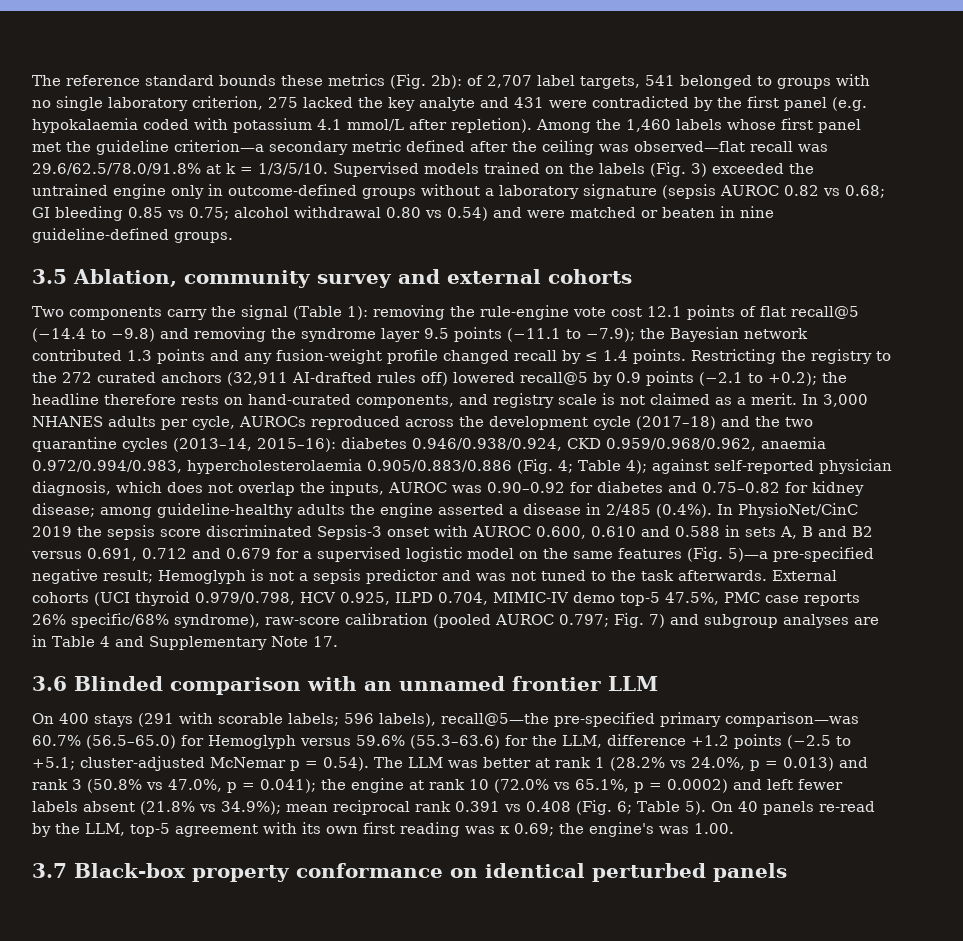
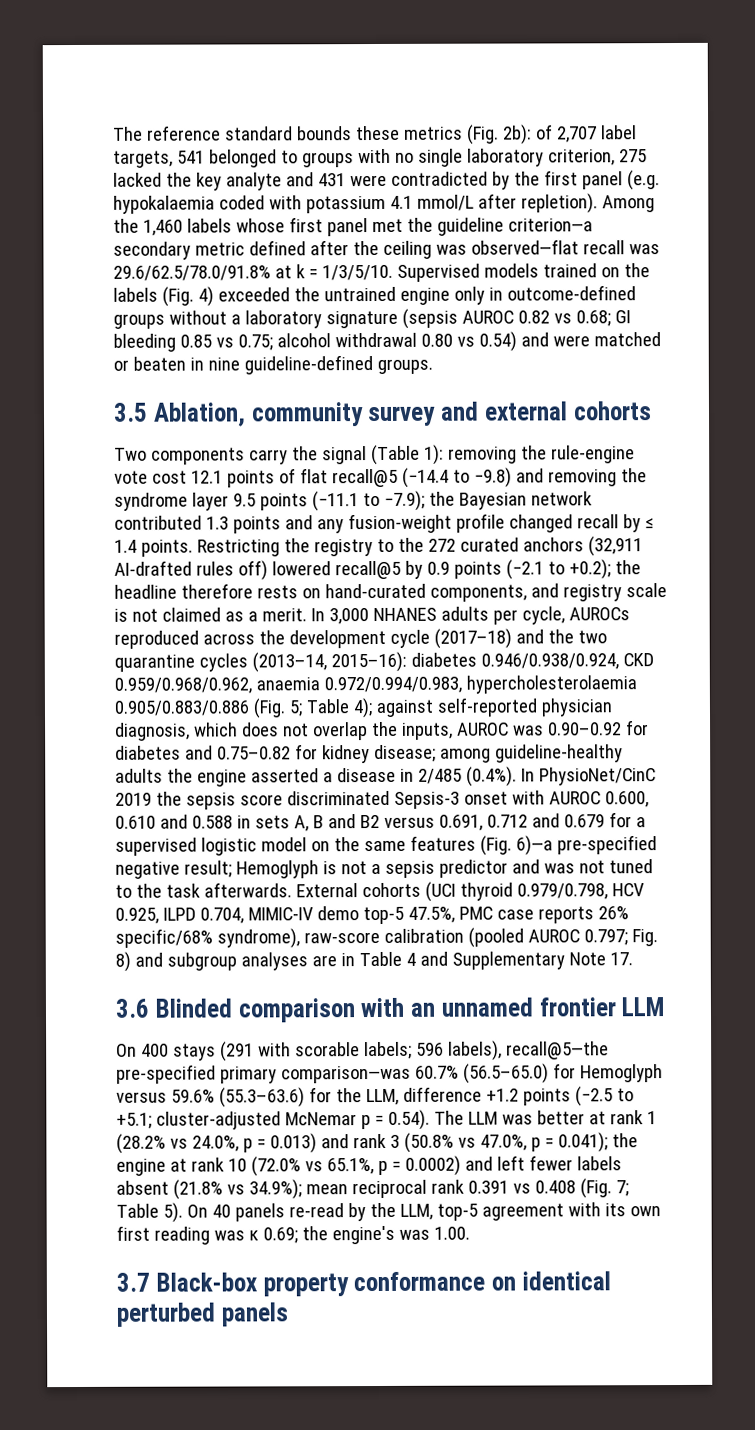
- Supervised models trained on the labels (Fig. 3) exceeded the untrained engine only in outcome-defined groups without a laboratory signature (sepsis AUROC 0.82 vs 0.68; GI bleeding 0.85 vs 0.75; alcohol withdrawal 0.80 vs 0.54) and were matched or beaten in nine guideline-defined groups.
+ Supervised models trained on the labels (Fig. 4) exceeded the untrained engine only in outcome-defined groups without a laboratory signature (sepsis AUROC 0.82 vs 0.68; GI bleeding 0.85 vs 0.75; alcohol withdrawal 0.80 vs 0.54) and were matched or beaten in nine guideline-defined groups.
- diabetes 0.946/0.938/0.924, CKD 0.959/0.968/0.962, anaemia 0.972/0.994/0.983, hypercholesterolaemia 0.905/0.883/0.886 (Fig. 4;
+ diabetes 0.946/0.938/0.924, CKD 0.959/0.968/0.962, anaemia 0.972/0.994/0.983, hypercholesterolaemia 0.905/0.883/0.886 (Fig. 5;
- among guideline-healthy adults the engine asserted a disease in 2/485 (0.4%). In PhysioNet/CinC 2019 the sepsis score discriminated Sepsis-3 onset with AUROC 0.600, 0.610 and 0.588 in sets A, B and B2 versus 0.691, 0.712 and 0.679 for a supervised logistic model on the same features (Fig. 5)—a pre-specified negative result;
+ among guideline-healthy adults the engine asserted a disease in 2/485 (0.4%). In PhysioNet/CinC 2019 the sepsis score discriminated Sepsis-3 onset with AUROC 0.600, 0.610 and 0.588 in sets A, B and B2 versus 0.691, 0.712 and 0.679 for a supervised logistic model on the same features (Fig. 6)—a pre-specified negative result;
- External cohorts (UCI thyroid 0.979/0.798, HCV 0.925, ILPD 0.704, MIMIC-IV demo top-5 47.5%, PMC case reports 26% specific/68% syndrome), raw-score calibration (pooled AUROC 0.797; Fig. 7) and subgroup analyses are in Table 4 and Supplementary Note 17.
+ External cohorts (UCI thyroid 0.979/0.798, HCV 0.925, ILPD 0.704, MIMIC-IV demo top-5 47.5%, PMC case reports 26% specific/68% syndrome), raw-score calibration (pooled AUROC 0.797; Fig. 8) and subgroup analyses are in Table 4 and Supplementary Note 17.
- mean reciprocal rank 0.391 vs 0.408 (Fig. 6;
+ mean reciprocal rank 0.391 vs 0.408 (Fig. 7;

